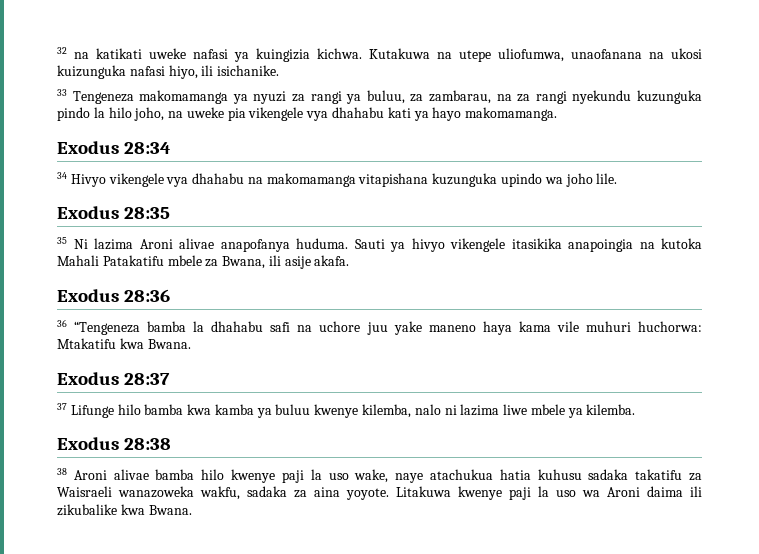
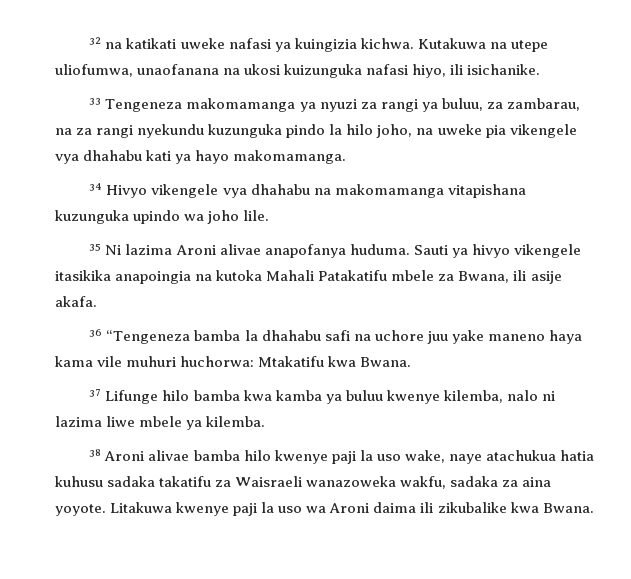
- Exodus 28:34
- Exodus 28:35
- Exodus 28:36
- Exodus 28:37
- Exodus 28:38

